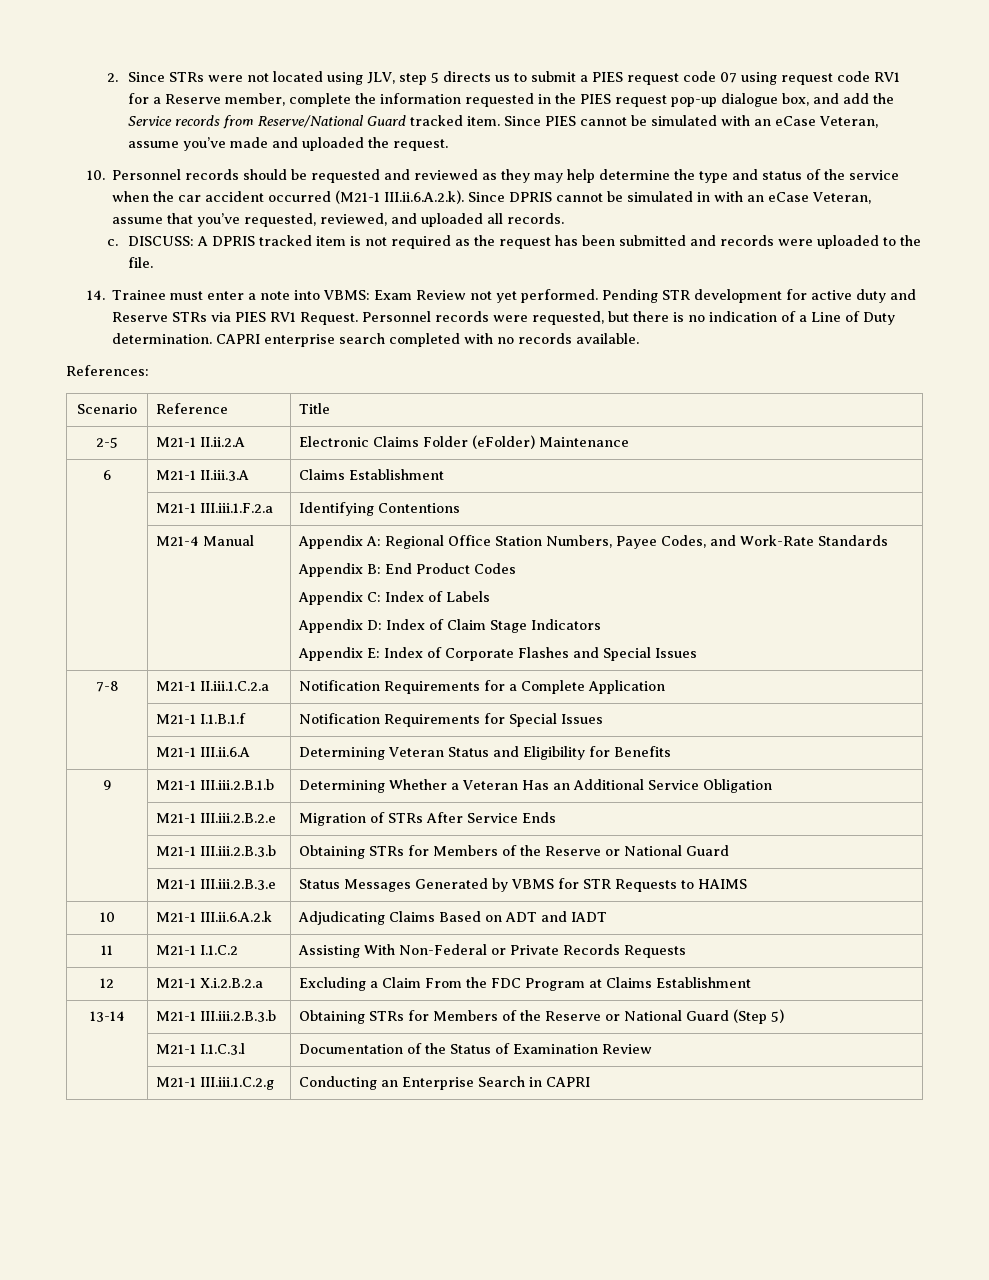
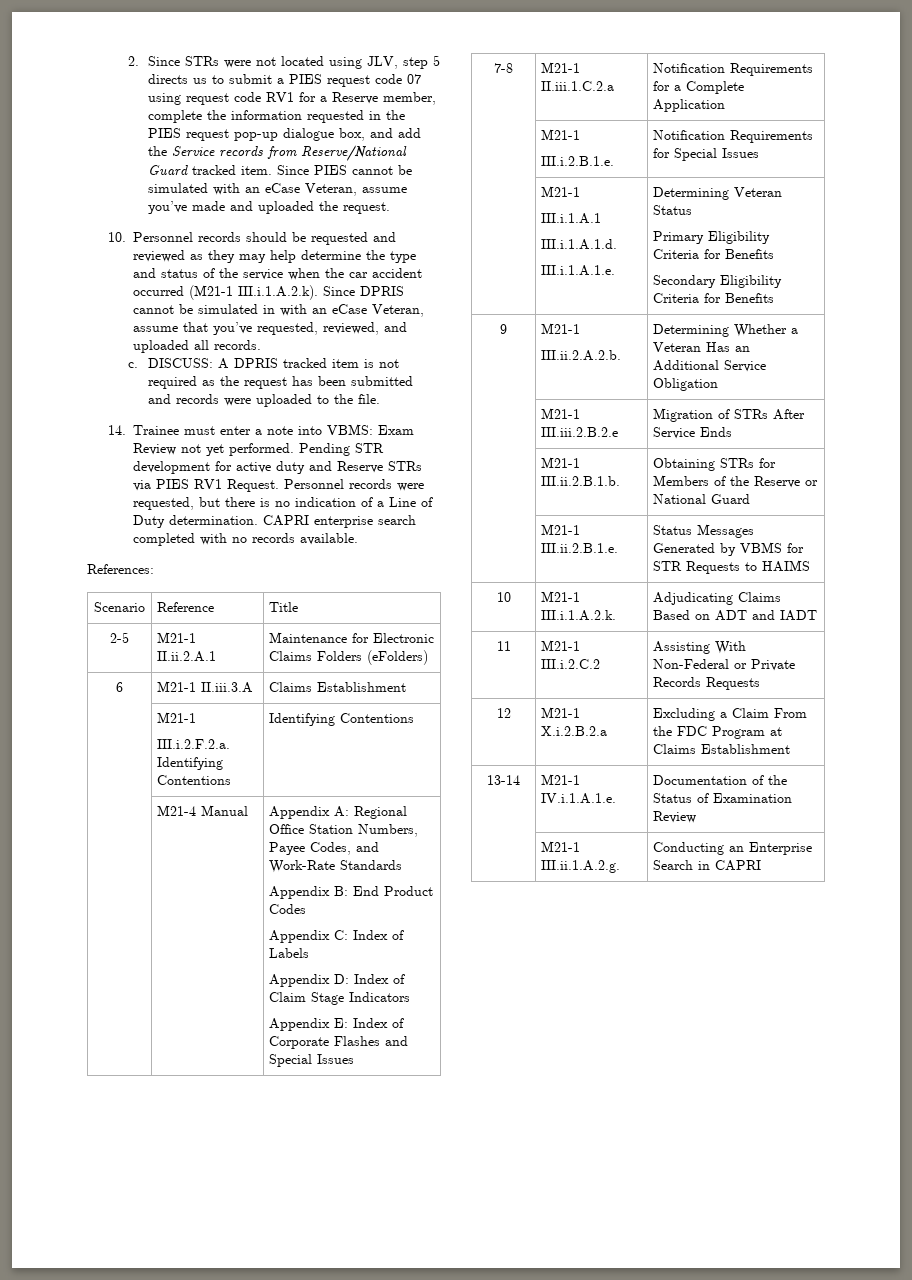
- 10. Personnel records should be requested and reviewed as they may help determine the type and status of the service when the car accident occurred (M21-1 III.ii.6.A.2.k). Since DPRIS cannot be simulated in with an eCase Veteran, assume that you’ve requested, reviewed, and uploaded all records.
+ 10. Personnel records should be requested and reviewed as they may help determine the type and status of the service when the car accident occurred (M21-1 III.i.1.A.2.k). Since DPRIS cannot be simulated in with an eCase Veteran, assume that you’ve requested, reviewed, and uploaded all records.
- 2-5 | M21-1 II.ii.2.A | Electronic Claims Folder (eFolder) Maintenance
+ 2-5 | M21-1 II.ii.2.A.1 | Maintenance for Electronic Claims Folders (eFolders)
  6 | M21-1 II.iii.3.A | Claims Establishment
- | M21-1 III.iii.1.F.2.a | Identifying Contentions
+ | M21-1
+ III.i.2.F.2.a. Identifying Contentions | Identifying Contentions
  7-8 | M21-1 II.iii.1.C.2.a | Notification Requirements for a Complete Application
- | M21-1 I.1.B.1.f | Notification Requirements for Special Issues
- | M21-1 III.ii.6.A | Determining Veteran Status and Eligibility for Benefits
+ | M21-1
+ III.i.2.B.1.e. | Notification Requirements for Special Issues
+ | M21-1
+ III.i.1.A.1
+ III.i.1.A.1.d.
+ III.i.1.A.1.e. | Determining Veteran Status
+ Primary Eligibility Criteria for Benefits
+ Secondary Eligibility Criteria for Benefits
- 9 | M21-1 III.iii.2.B.1.b | Determining Whether a Veteran Has an Additional Service Obligation
+ 9 | M21-1
+ III.ii.2.A.2.b. | Determining Whether a Veteran Has an Additional Service Obligation
  | M21-1 III.iii.2.B.2.e | Migration of STRs After Service Ends
- | M21-1 III.iii.2.B.3.b | Obtaining STRs for Members of the Reserve or National Guard
+ | M21-1 III.ii.2.B.1.b. | Obtaining STRs for Members of the Reserve or National Guard
- | M21-1 III.iii.2.B.3.e | Status Messages Generated by VBMS for STR Requests to HAIMS
+ | M21-1 III.ii.2.B.1.e. | Status Messages Generated by VBMS for STR Requests to HAIMS
- 10 | M21-1 III.ii.6.A.2.k | Adjudicating Claims Based on ADT and IADT
+ 10 | M21-1 III.i.1.A.2.k. | Adjudicating Claims Based on ADT and IADT
- 11 | M21-1 I.1.C.2 | Assisting With Non-Federal or Private Records Requests
+ 11 | M21-1 III.i.2.C.2 | Assisting With Non-Federal or Private Records Requests
- 13-14 | M21-1 III.iii.2.B.3.b | Obtaining STRs for Members of the Reserve or National Guard (Step 5)
- | M21-1 I.1.C.3.l | Documentation of the Status of Examination Review
+ 13-14 | M21-1 IV.i.1.A.1.e. | Documentation of the Status of Examination Review
- | M21-1 III.iii.1.C.2.g | Conducting an Enterprise Search in CAPRI
+ | M21-1 III.ii.1.A.2.g. | Conducting an Enterprise Search in CAPRI

